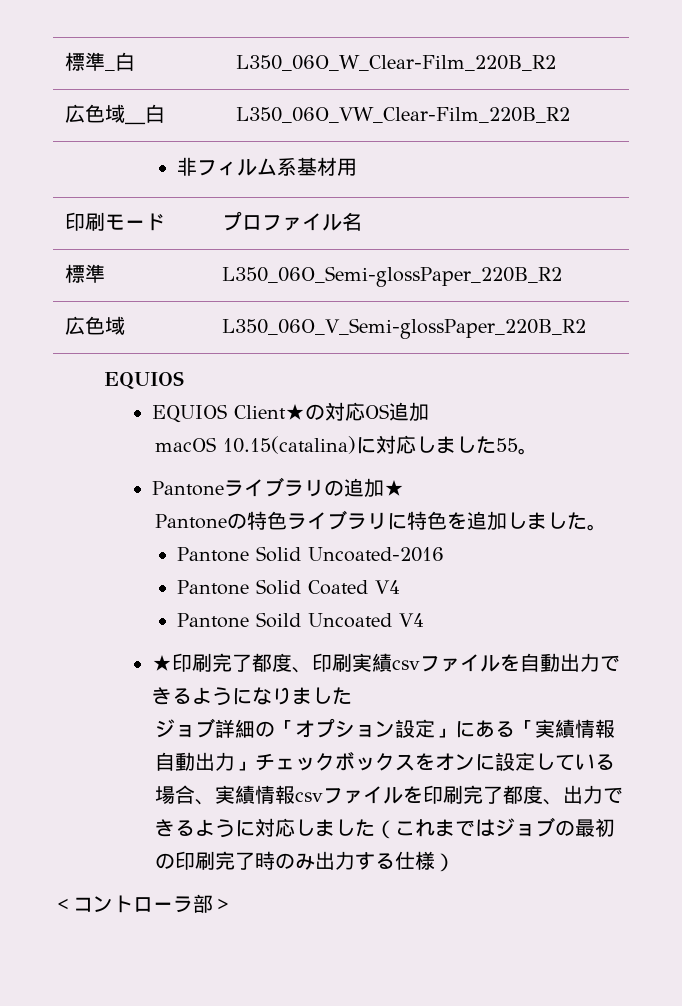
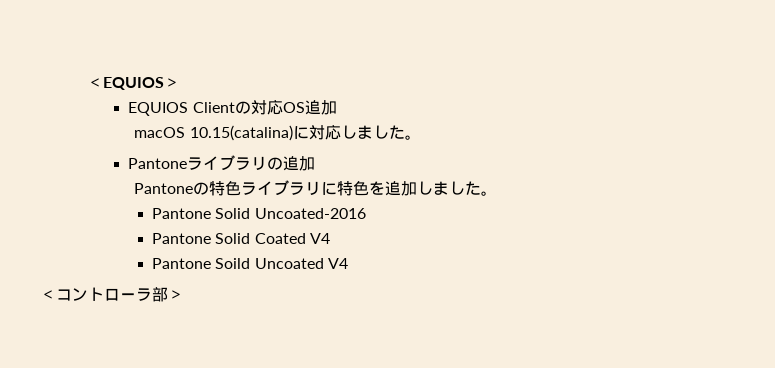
- 標準_白 | L350_06O_W_Clear-Film_220B_R2
- 広色域＿白 | L350_06O_VW_Clear-Film_220B_R2
- 非フィルム系基材用
- 印刷モード | プロファイル名
- 標準 | L350_06O_Semi-glossPaper_220B_R2
- 広色域 | L350_06O_V_Semi-glossPaper_220B_R2
- EQUIOS
- EQUIOS Client★の対応OS追加
+ ＜EQUIOS＞
+ EQUIOS Clientの対応OS追加
- macOS 10.15(catalina)に対応しました55。
+ macOS 10.15(catalina)に対応しました。
- Pantoneライブラリの追加★
+ Pantoneライブラリの追加
- ★印刷完了都度、印刷実績csvファイルを自動出力できるようになりました
- ジョブ詳細の「オプション設定」にある「実績情報自動出力」チェックボックスをオンに設定している場合、実績情報csvファイルを印刷完了都度、出力できるように対応しました（これまではジョブの最初の印刷完了時のみ出力する仕様）

